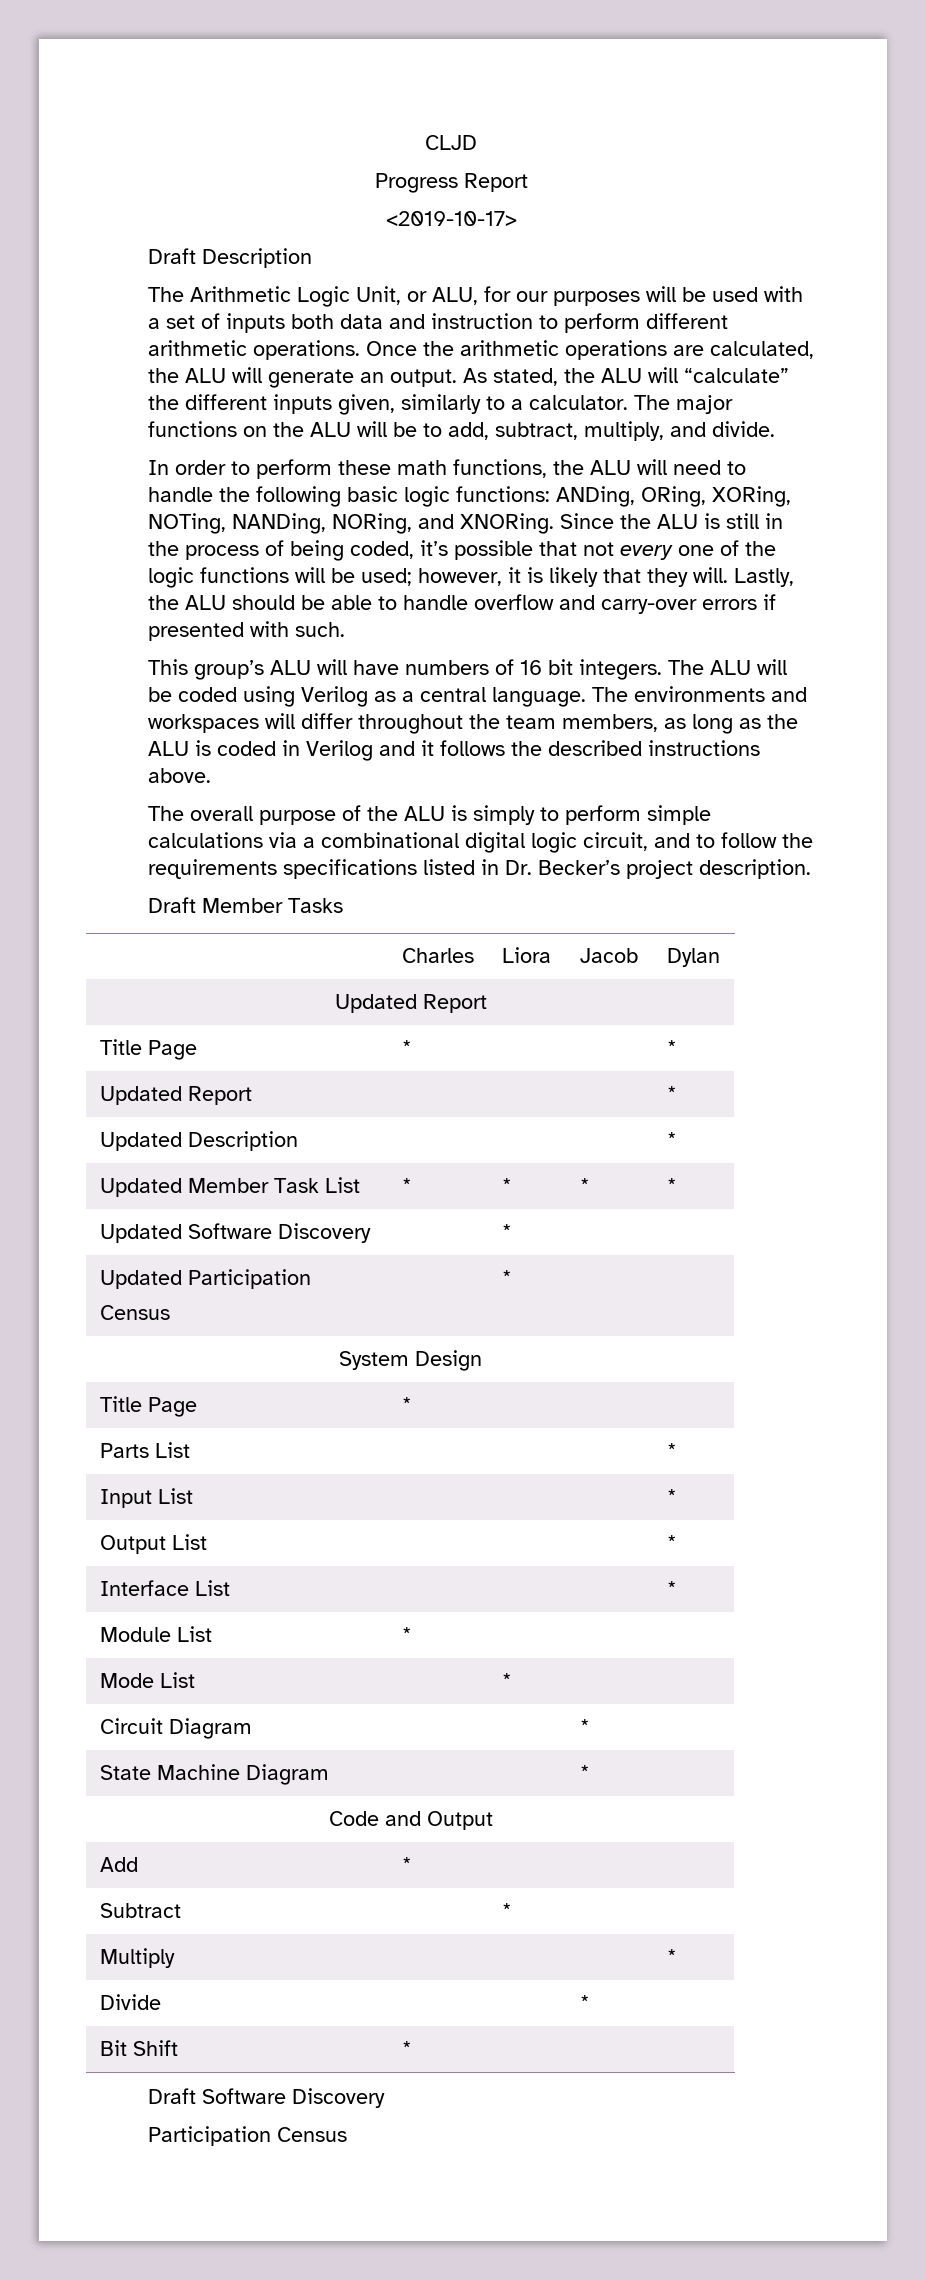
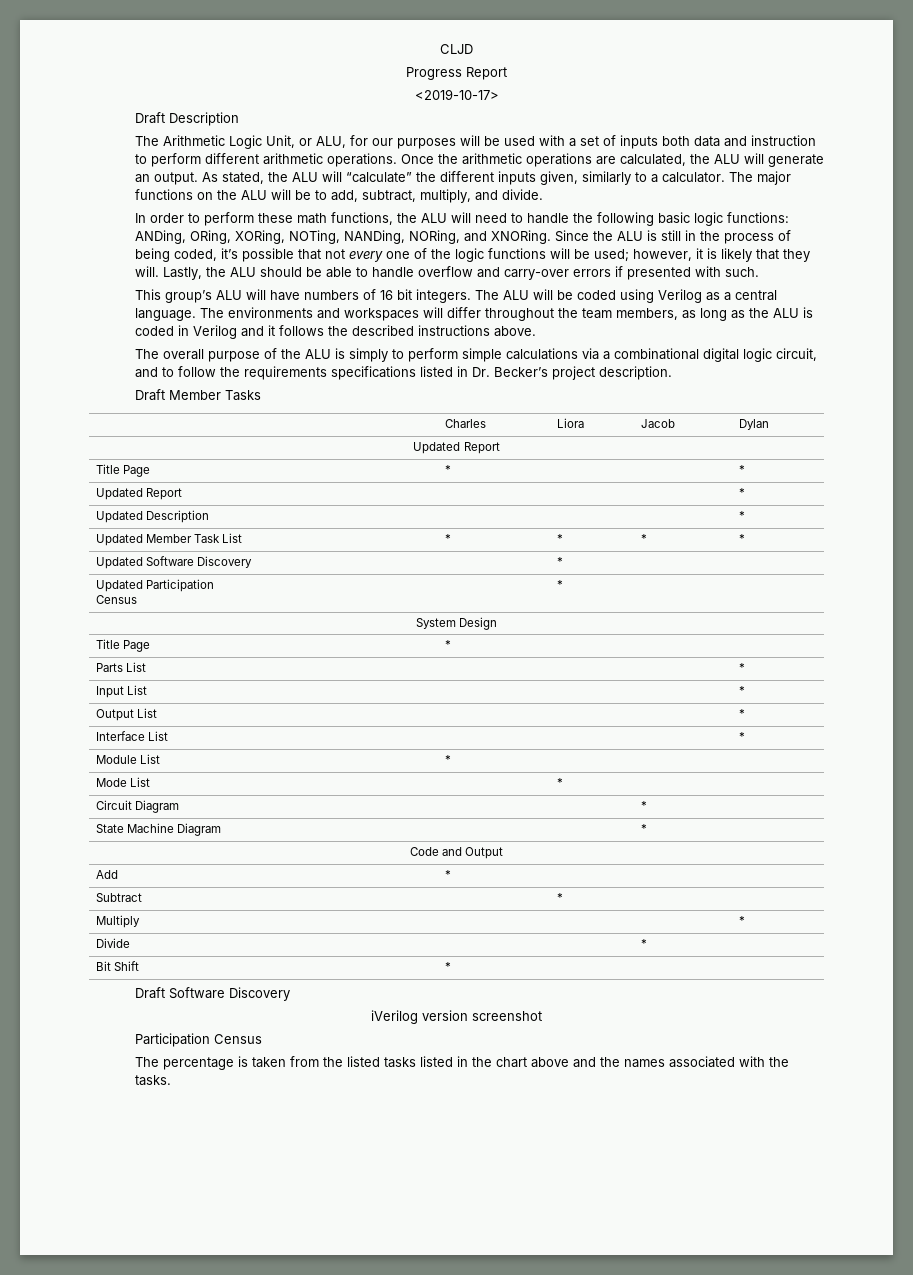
+ iVerilog version screenshot
+ The percentage is taken from the listed tasks listed in the chart above and the names associated with the tasks.

